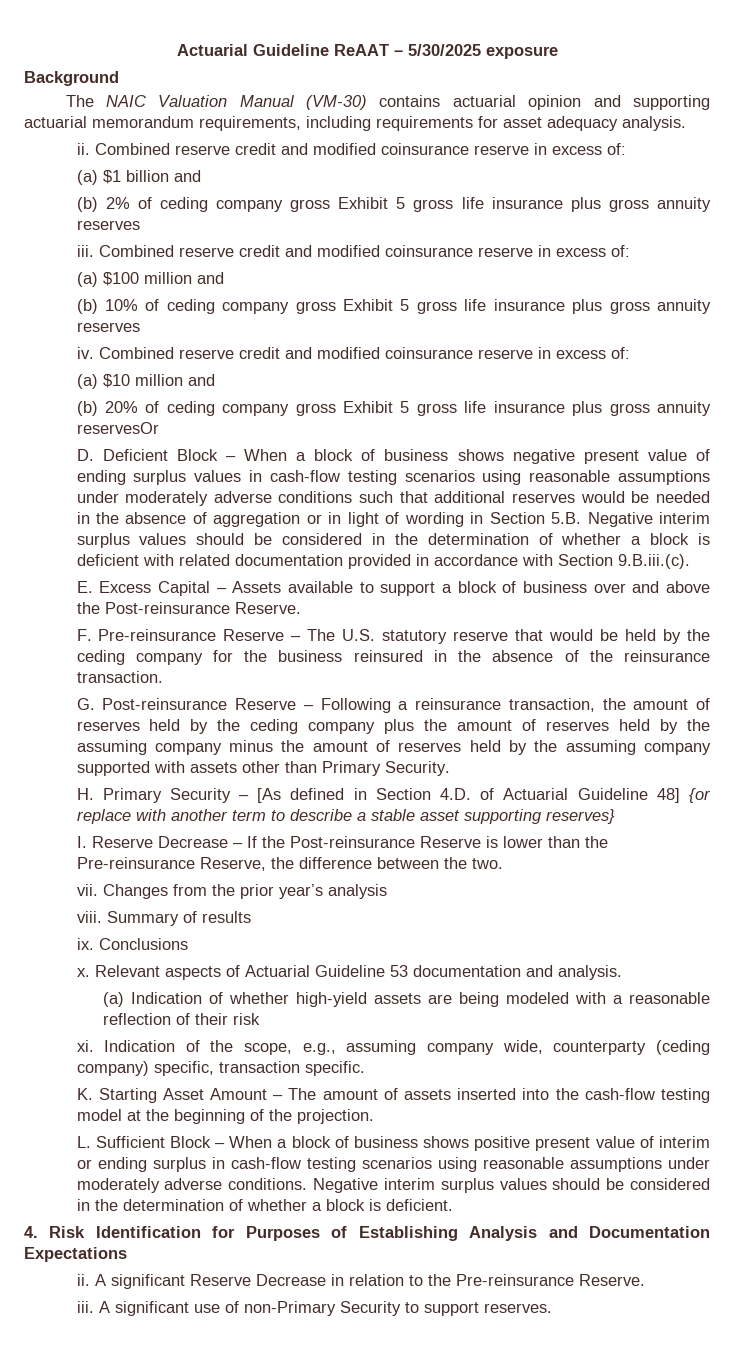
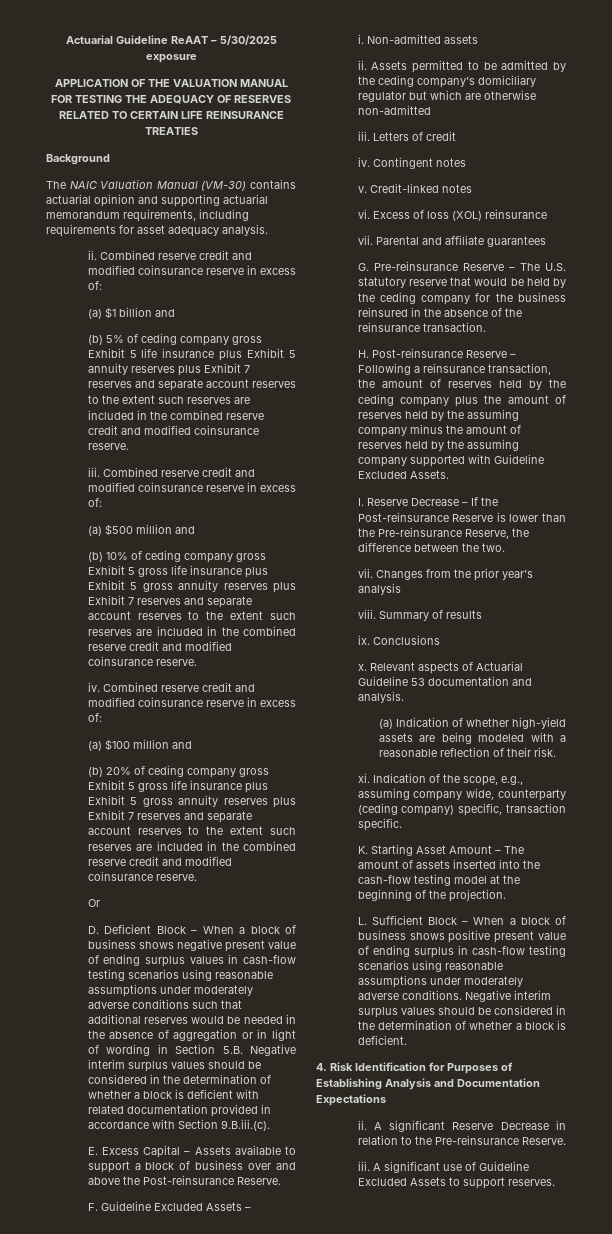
+ APPLICATION OF THE VALUATION MANUAL FOR TESTING THE ADEQUACY OF RESERVES RELATED TO CERTAIN LIFE REINSURANCE TREATIES
- (b) 2% of ceding company gross Exhibit 5 gross life insurance plus gross annuity reserves
- iii.
+ (b) 5% of ceding company gross Exhibit 5 life insurance plus Exhibit 5 annuity reserves plus Exhibit 7 reserves and separate account reserves to the extent such reserves are included in the combined reserve credit and modified coinsurance reserve.
+ iii. Combined reserve credit and modified coinsurance reserve in excess of:
+ (a) $500 million and
+ (b) 10% of ceding company gross Exhibit 5 gross life insurance plus Exhibit 5 gross annuity reserves plus Exhibit 7 reserves and separate account reserves to the extent such reserves are included in the combined reserve credit and modified coinsurance reserve.
+ iv.
- (b) 10% of ceding company gross Exhibit 5 gross life insurance plus gross annuity reserves
- iv. Combined reserve credit and modified coinsurance reserve in excess of:
- (a) $10 million and
- (b) 20% of ceding company gross Exhibit 5 gross life insurance plus gross annuity reservesOr
+ (b) 20% of ceding company gross Exhibit 5 gross life insurance plus Exhibit 5 gross annuity reserves plus Exhibit 7 reserves and separate account reserves to the extent such reserves are included in the combined reserve credit and modified coinsurance reserve.
+ Or
- F. Pre-reinsurance Reserve – The U.S. statutory reserve that would be held by the ceding company for the business reinsured in the absence of the reinsurance transaction.
+ F. Guideline Excluded Assets –
+ i. Non-admitted assets
+ ii. Assets permitted to be admitted by the ceding company’s domiciliary regulator but which are otherwise non-admitted
+ iii. Letters of credit
+ iv. Contingent notes
+ v. Credit-linked notes
+ vi. Excess of loss (XOL) reinsurance
+ vii. Parental and affiliate guarantees
+ G. Pre-reinsurance Reserve – The U.S. statutory reserve that would be held by the ceding company for the business reinsured in the absence of the reinsurance transaction.
- G. Post-reinsurance Reserve – Following a reinsurance transaction, the amount of reserves held by the ceding company plus the amount of reserves held by the assuming company minus the amount of reserves held by the assuming company supported with assets other than Primary Security.
- H. Primary Security – [As defined in Section 4.D. of Actuarial Guideline 48] {or replace with another term to describe a stable asset supporting reserves}
+ H. Post-reinsurance Reserve – Following a reinsurance transaction, the amount of reserves held by the ceding company plus the amount of reserves held by the assuming company minus the amount of reserves held by the assuming company supported with Guideline Excluded Assets.
- (a) Indication of whether high-yield assets are being modeled with a reasonable reflection of their risk
+ (a) Indication of whether high-yield assets are being modeled with a reasonable reflection of their risk.
- L. Sufficient Block – When a block of business shows positive present value of interim or ending surplus in cash-flow testing scenarios using reasonable assumptions under moderately adverse conditions.
+ L. Sufficient Block – When a block of business shows positive present value of ending surplus in cash-flow testing scenarios using reasonable assumptions under moderately adverse conditions.
- A significant use of non-Primary Security to support reserves.
+ A significant use of Guideline Excluded Assets to support reserves.

